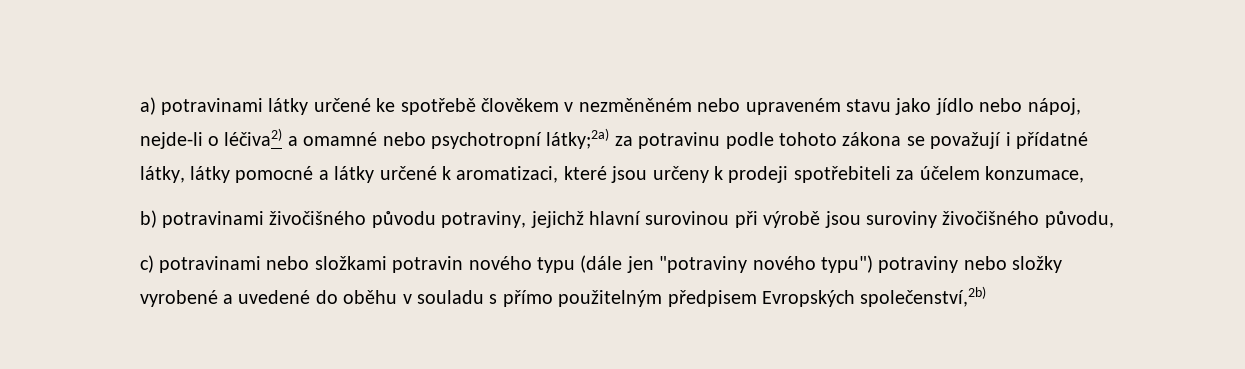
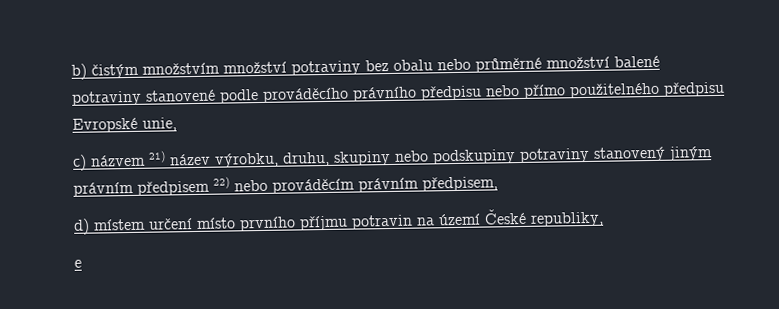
- a) potravinami látky určené ke spotřebě člověkem v nezměněném nebo upraveném stavu jako jídlo nebo nápoj, nejde-li o léčiva2) a omamné nebo psychotropní látky;2a) za potravinu podle tohoto zákona se považují i přídatné látky, látky pomocné a látky určené k aromatizaci, které jsou určeny k prodeji spotřebiteli za účelem konzumace,
- b) potravinami živočišného původu potraviny, jejichž hlavní surovinou při výrobě jsou suroviny živočišného původu,
- c) potravinami nebo složkami potravin nového typu (dále jen "potraviny nového typu") potraviny nebo složky vyrobené a uvedené do oběhu v souladu s přímo použitelným předpisem Evropských společenství,2b)
+ b) čistým množstvím množství potraviny bez obalu nebo průměrné množství balené potraviny stanovené podle prováděcího právního předpisu nebo přímo použitelného předpisu Evropské unie,
+ c) názvem 21) název výrobku, druhu, skupiny nebo podskupiny potraviny stanovený jiným právním předpisem 22) nebo prováděcím právním předpisem,
+ d) místem určení místo prvního příjmu potravin na území České republiky,
+ e

